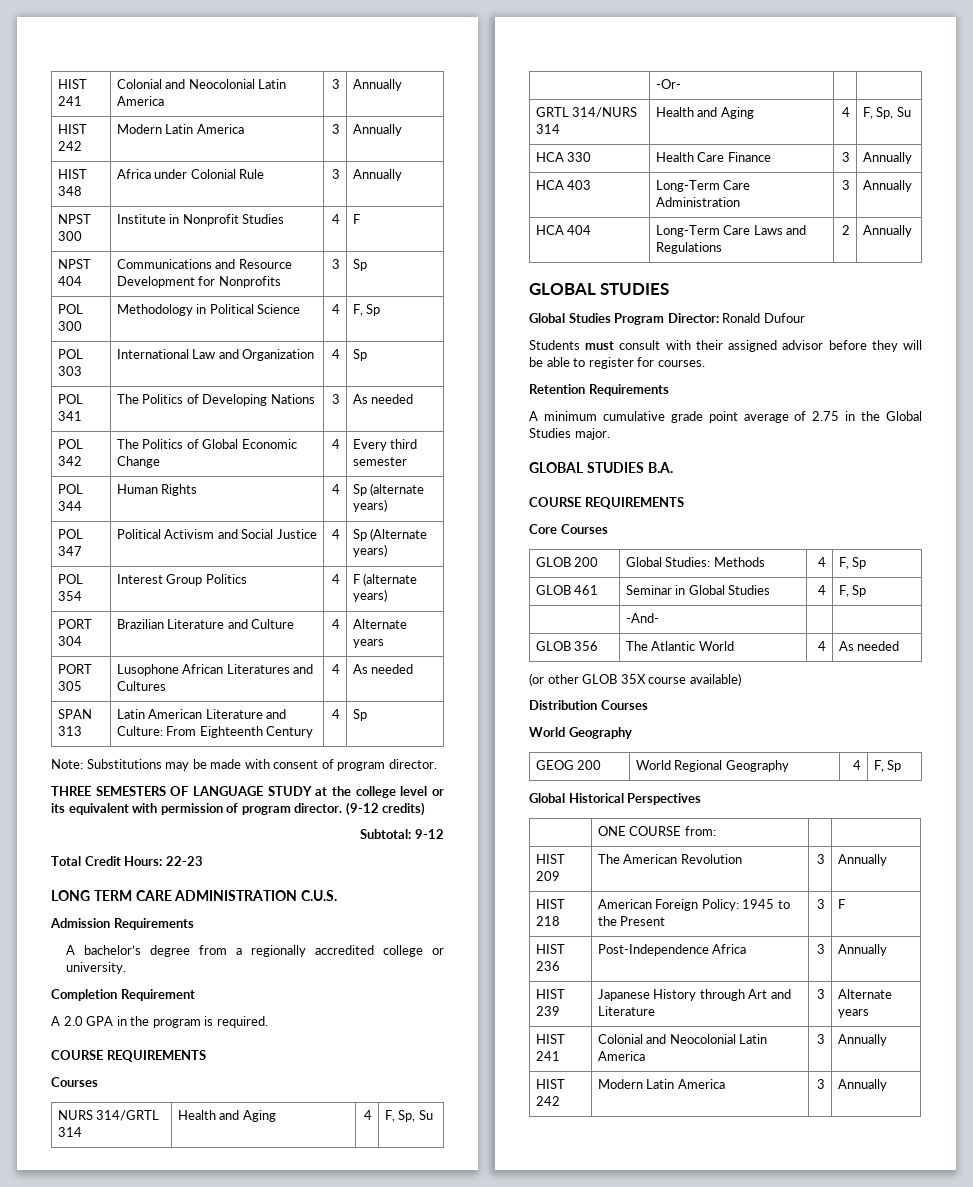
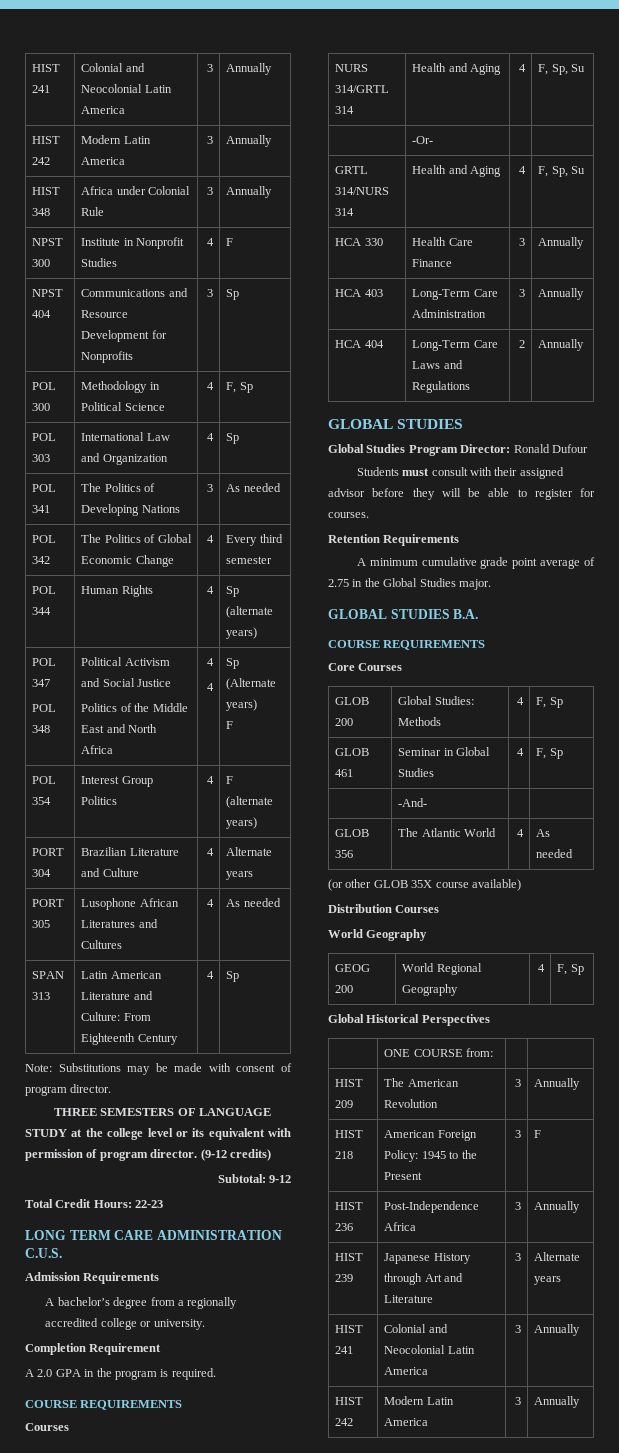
- POL 347 | Political Activism and Social Justice | 4 | Sp (Alternate years)
+ POL 347
+ POL 348 | Political Activism and Social Justice
+ Politics of the Middle East and North Africa | 4
+ 4 | Sp (Alternate years)
+ F

